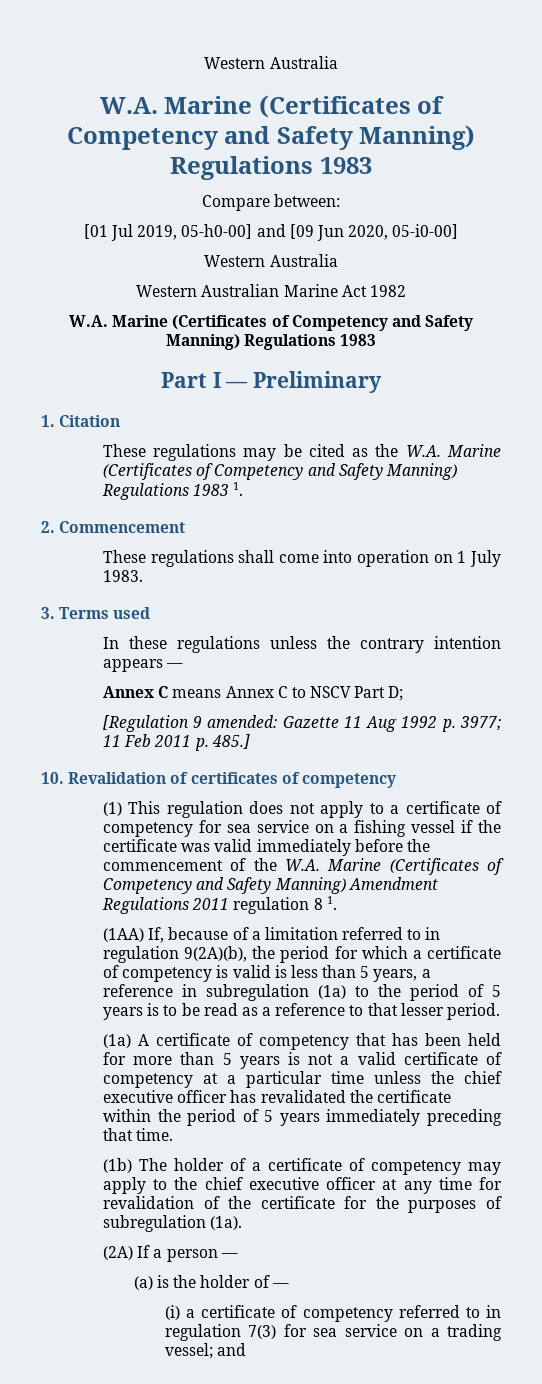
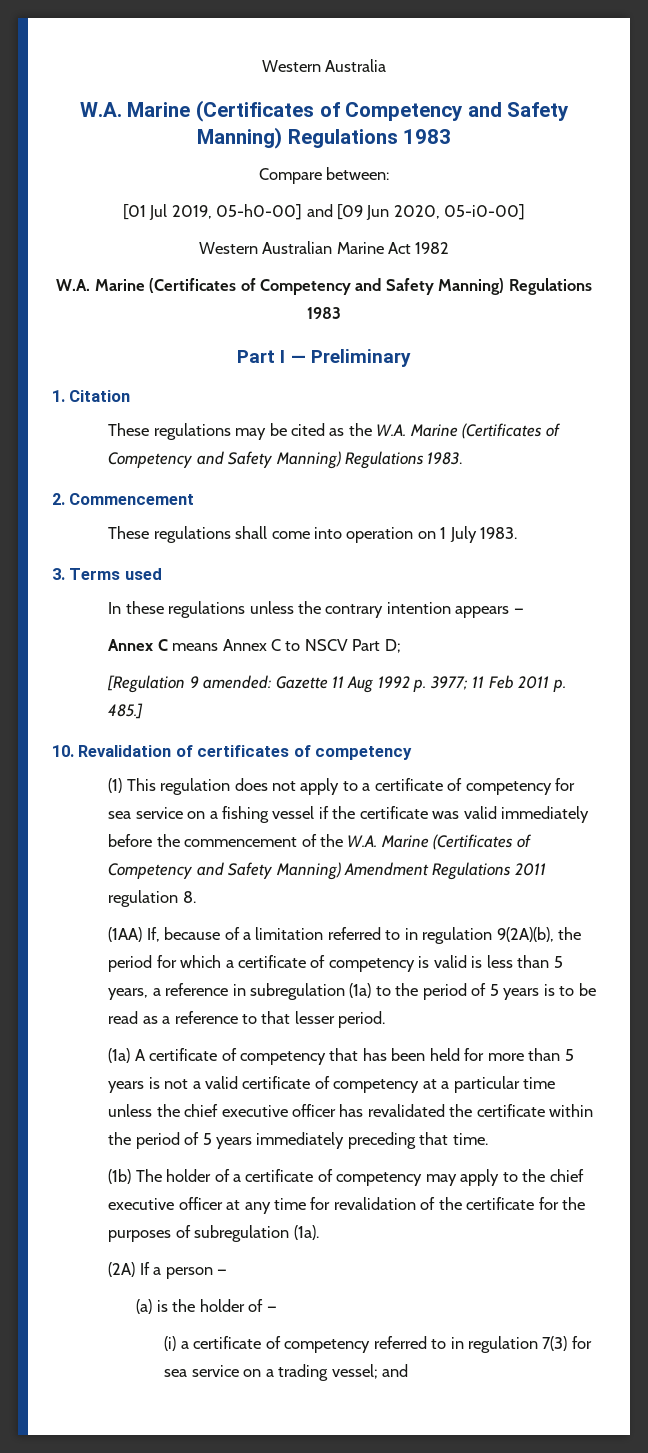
  [01 Jul 2019, 05-h0-00] and [09 Jun 2020, 05-i0-00]
- Western Australia
- These regulations may be cited as the W.A. Marine (Certificates of Competency and Safety Manning) Regulations 1983 1.
+ These regulations may be cited as the W.A. Marine (Certificates of Competency and Safety Manning) Regulations 1983.
- (1) This regulation does not apply to a certificate of competency for sea service on a fishing vessel if the certificate was valid immediately before the commencement of the W.A. Marine (Certificates of Competency and Safety Manning) Amendment Regulations 2011 regulation 8 1.
+ (1) This regulation does not apply to a certificate of competency for sea service on a fishing vessel if the certificate was valid immediately before the commencement of the W.A. Marine (Certificates of Competency and Safety Manning) Amendment Regulations 2011 regulation 8.

